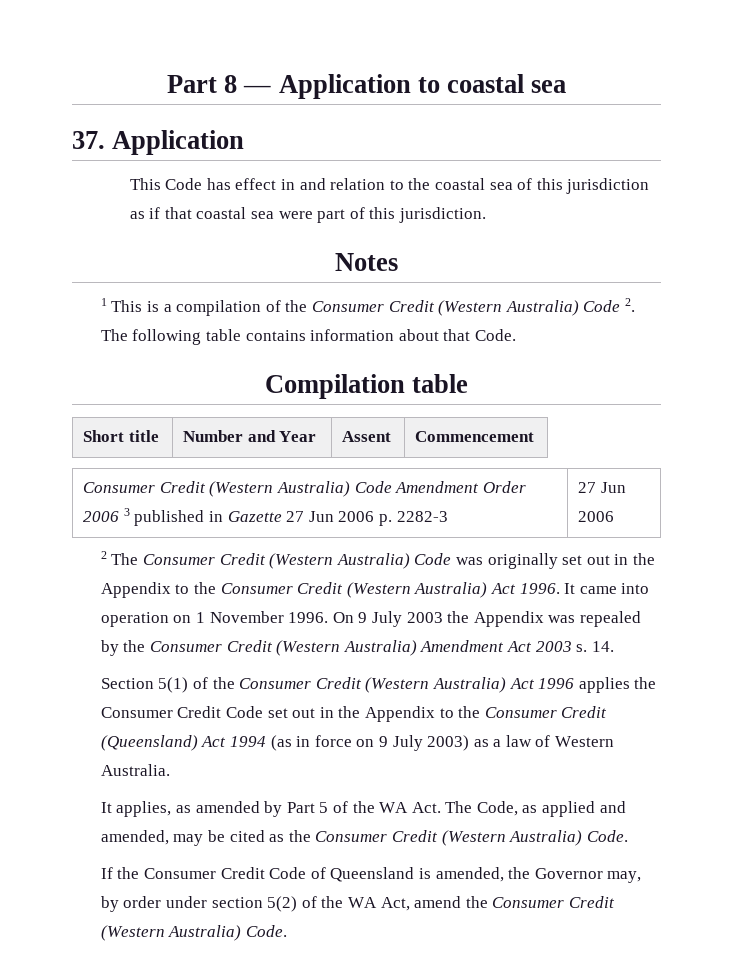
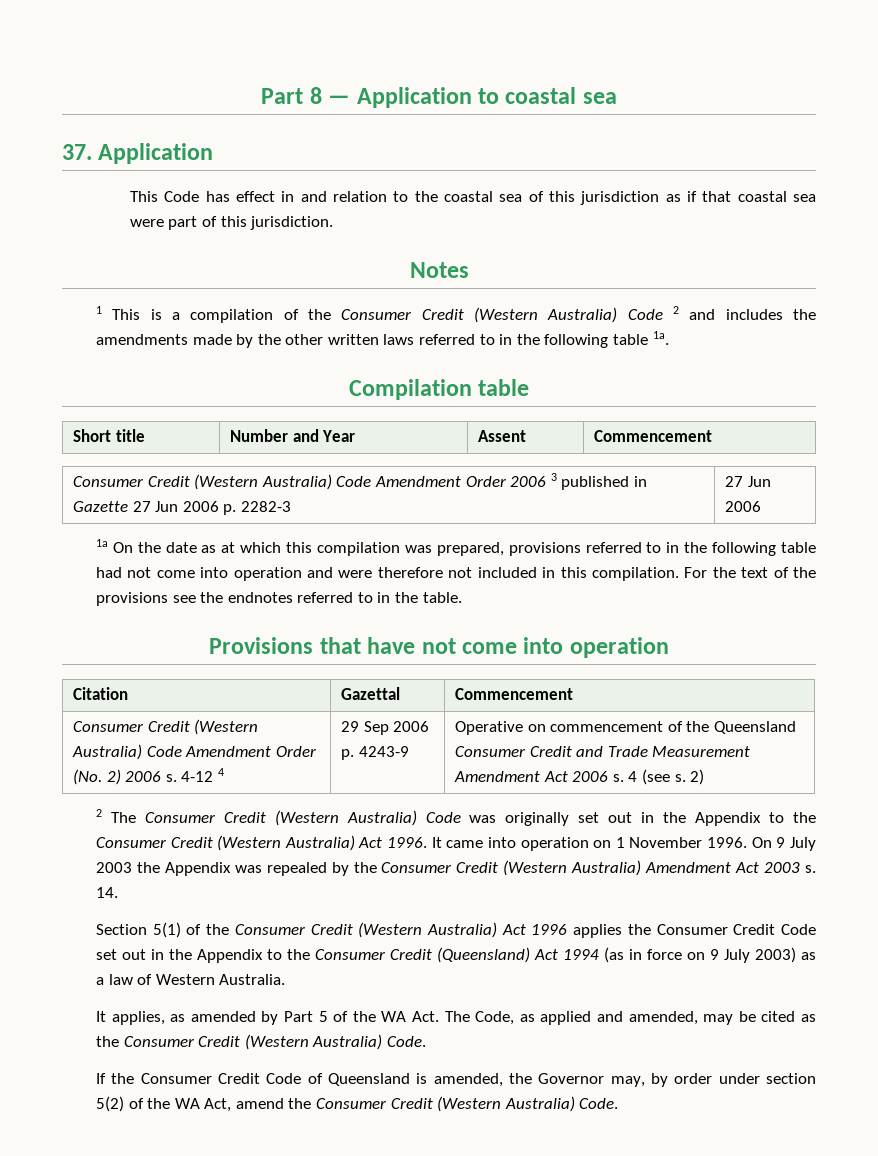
- 1 This is a compilation of the Consumer Credit (Western Australia) Code 2. The following table contains information about that Code.
+ 1 This is a compilation of the Consumer Credit (Western Australia) Code 2 and includes the amendments made by the other written laws referred to in the following table 1a.
+ 1a On the date as at which this compilation was prepared, provisions referred to in the following table had not come into operation and were therefore not included in this compilation. For the text of the provisions see the endnotes referred to in the table.
+ Provisions that have not come into operation
+ Citation | Gazettal | Commencement
+ Consumer Credit (Western Australia) Code Amendment Order (No. 2) 2006 s. 4-12 4 | 29 Sep 2006 p. 4243-9 | Operative on commencement of the Queensland Consumer Credit and Trade Measurement Amendment Act 2006 s. 4 (see s. 2)

